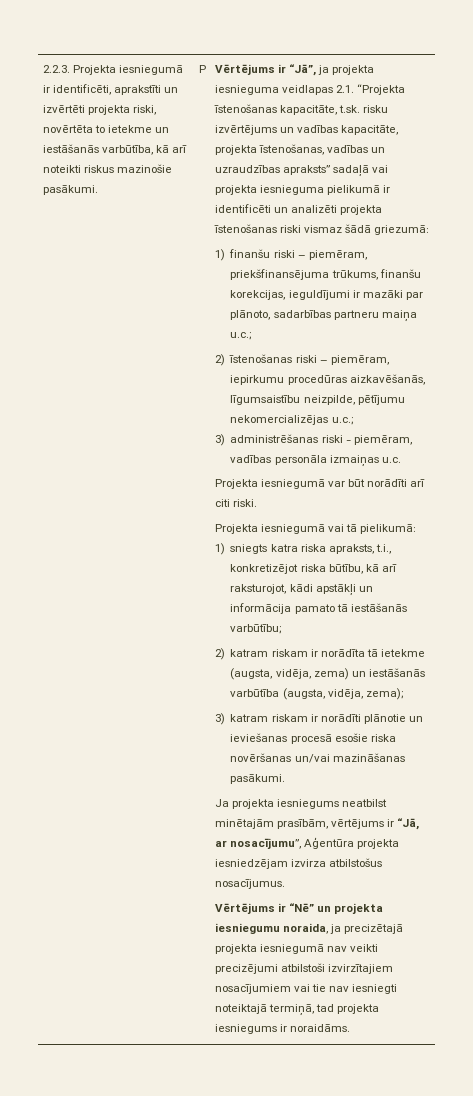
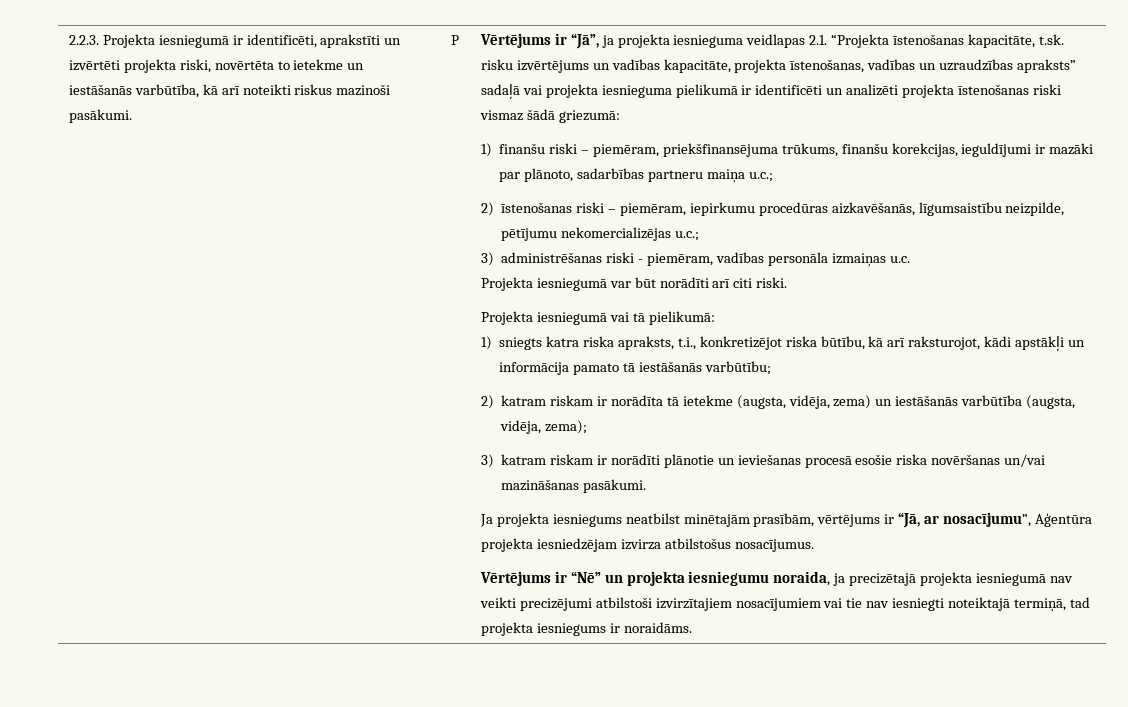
- 2.2.3. Projekta iesniegumā ir identificēti, aprakstīti un izvērtēti projekta riski, novērtēta to ietekme un iestāšanās varbūtība, kā arī noteikti riskus mazinošie pasākumi.
+ 2.2.3. Projekta iesniegumā ir identificēti, aprakstīti un izvērtēti projekta riski, novērtēta to ietekme un iestāšanās varbūtība, kā arī noteikti riskus mazinoši pasākumi.

